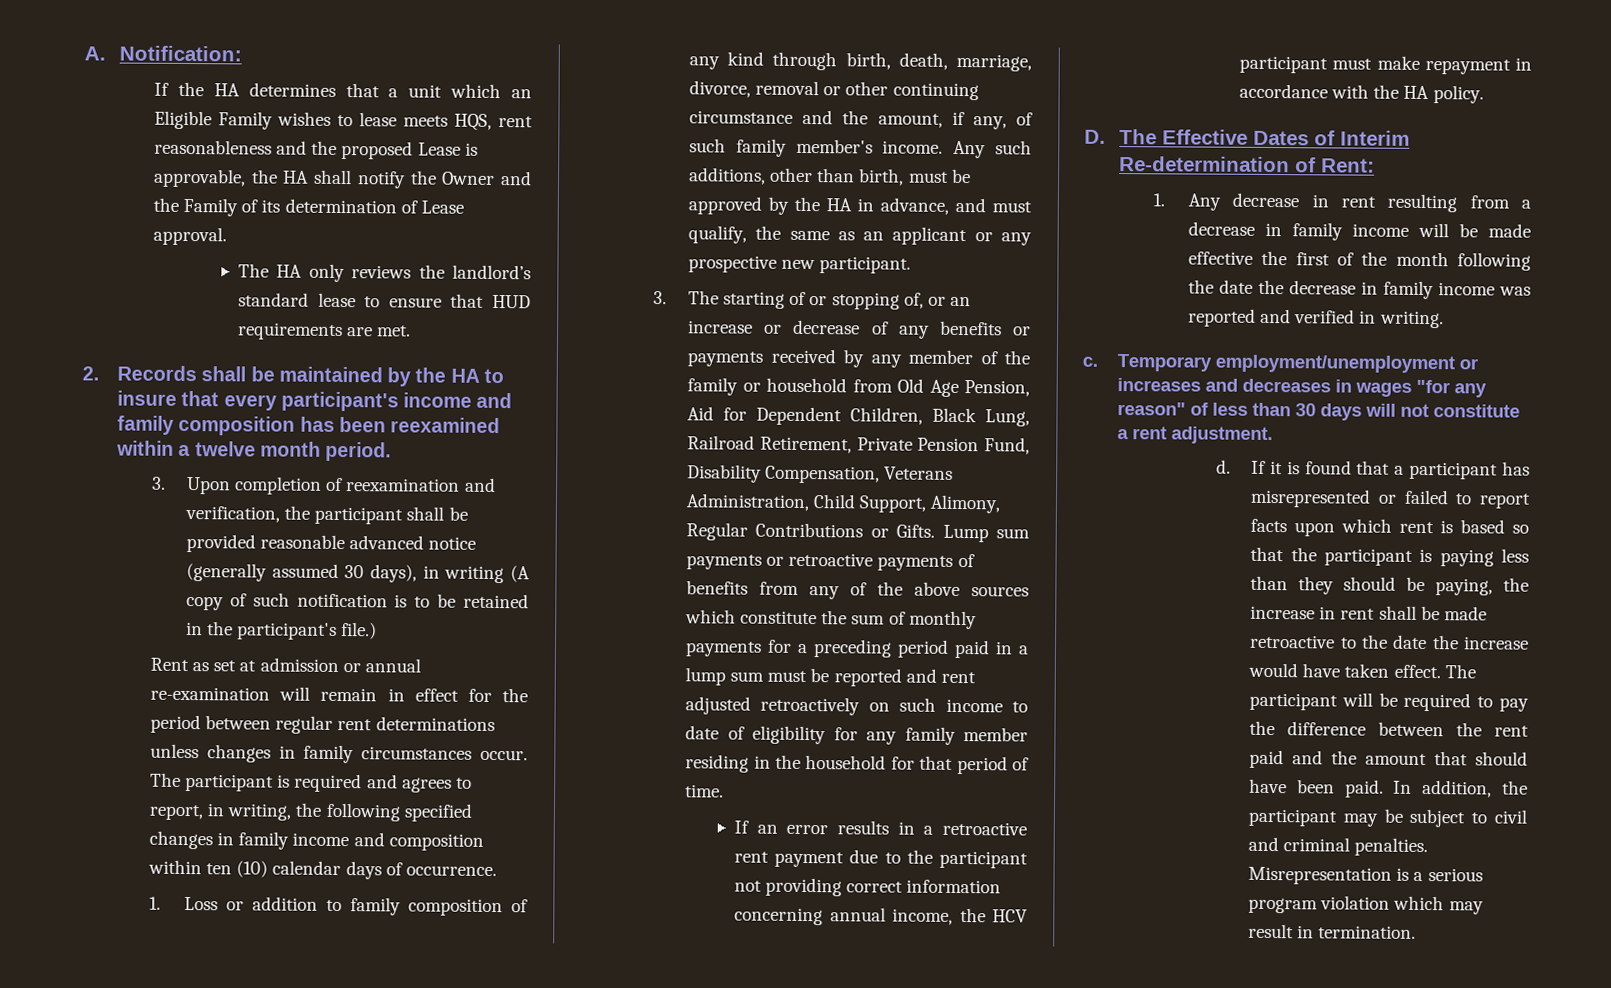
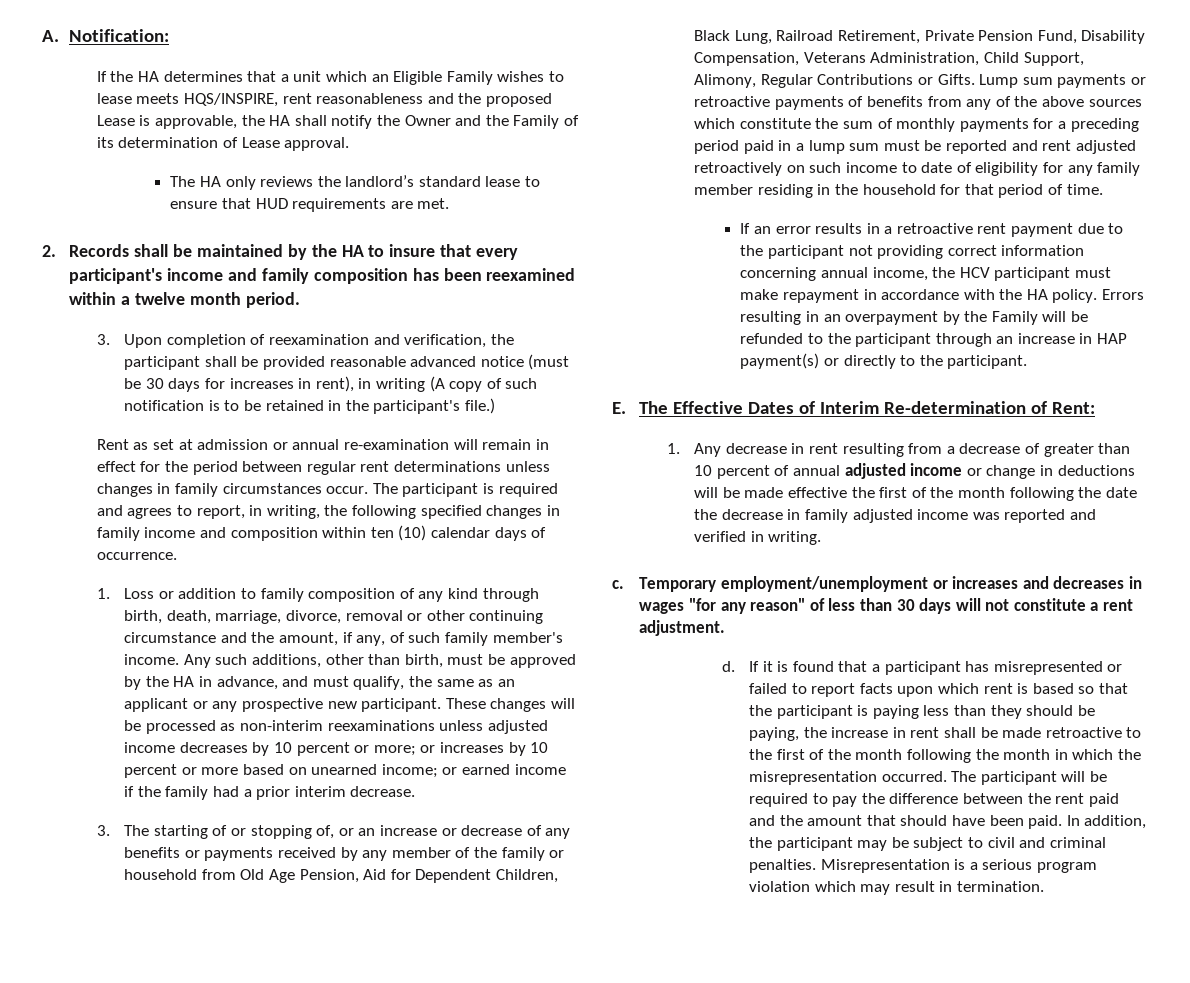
- If the HA determines that a unit which an Eligible Family wishes to lease meets HQS, rent reasonableness and the proposed Lease is approvable, the HA shall notify the Owner and the Family of its determination of Lease approval.
+ If the HA determines that a unit which an Eligible Family wishes to lease meets HQS/INSPIRE, rent reasonableness and the proposed Lease is approvable, the HA shall notify the Owner and the Family of its determination of Lease approval.
- 3. Upon completion of reexamination and verification, the participant shall be provided reasonable advanced notice (generally assumed 30 days), in writing (A copy of such notification is to be retained in the participant's file.)
+ 3. Upon completion of reexamination and verification, the participant shall be provided reasonable advanced notice (must be 30 days for increases in rent), in writing (A copy of such notification is to be retained in the participant's file.)
+ These changes will be processed as non-interim reexaminations unless adjusted income decreases by 10 percent or more; or increases by 10 percent or more based on unearned income; or earned income if the family had a prior interim decrease.
- If an error results in a retroactive rent payment due to the participant not providing correct information concerning annual income, the HCV participant must make repayment in accordance with the HA policy.
- D. The Effective Dates of Interim Re-determination of Rent:
+ If an error results in a retroactive rent payment due to the participant not providing correct information concerning annual income, the HCV participant must make repayment in accordance with the HA policy. Errors resulting in an overpayment by the Family will be refunded to the participant through an increase in HAP payment(s) or directly to the participant.
+ E. The Effective Dates of Interim Re-determination of Rent:
- 1. Any decrease in rent resulting from a decrease in family income will be made effective the first of the month following the date the decrease in family income was reported and verified in writing.
+ 1. Any decrease in rent resulting from a decrease of greater than 10 percent of annual adjusted income or change in deductions will be made effective the first of the month following the date the decrease in family adjusted income was reported and verified in writing.
- If it is found that a participant has misrepresented or failed to report facts upon which rent is based so that the participant is paying less than they should be paying, the increase in rent shall be made retroactive to the date the increase would have taken effect.
+ If it is found that a participant has misrepresented or failed to report facts upon which rent is based so that the participant is paying less than they should be paying, the increase in rent shall be made retroactive to the first of the month following the month in which the misrepresentation occurred.

